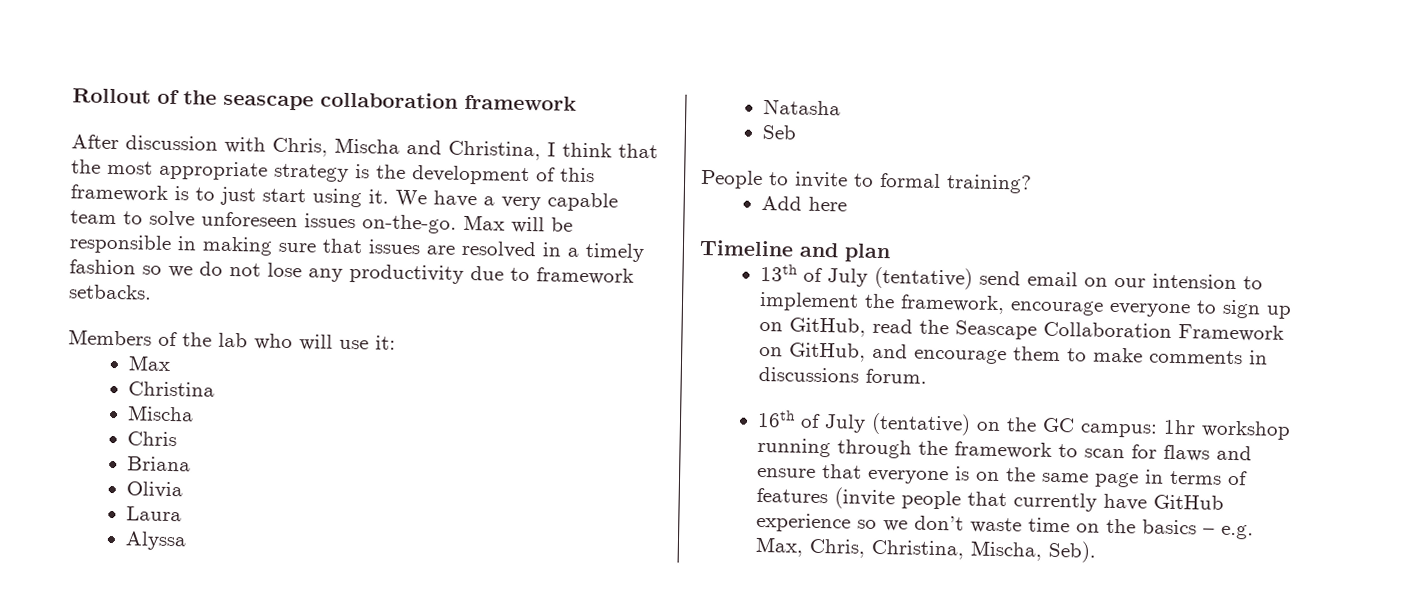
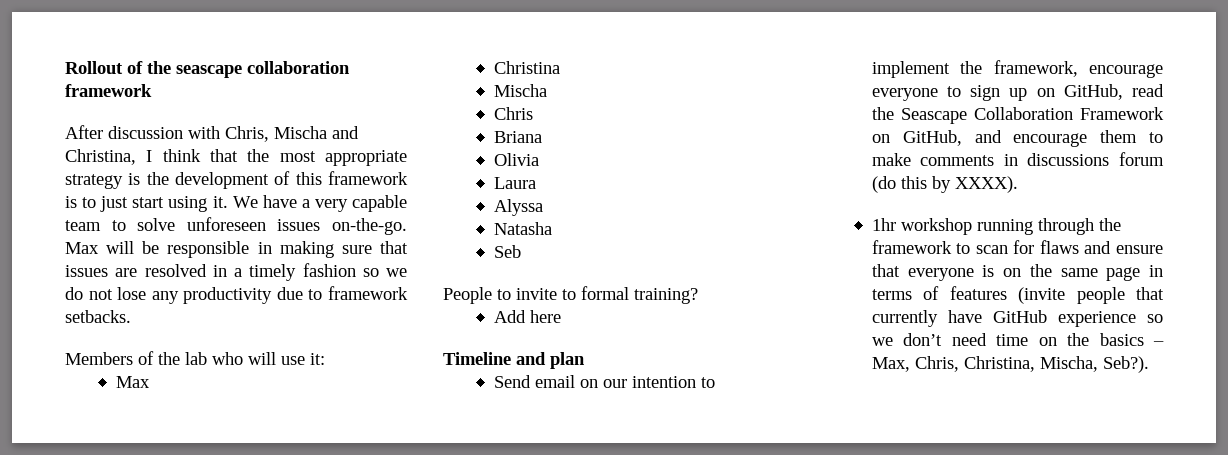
- 13th of July (tentative) send email on our intension to implement the framework, encourage everyone to sign up on GitHub, read the Seascape Collaboration Framework on GitHub, and encourage them to make comments in discussions forum.
- 16th of July (tentative) on the GC campus: 1hr workshop running through the framework to scan for flaws and ensure that everyone is on the same page in terms of features (invite people that currently have GitHub experience so we don’t waste time on the basics – e.g. Max, Chris, Christina, Mischa, Seb).
+ Send email on our intention to implement the framework, encourage everyone to sign up on GitHub, read the Seascape Collaboration Framework on GitHub, and encourage them to make comments in discussions forum (do this by XXXX).
+ 1hr workshop running through the framework to scan for flaws and ensure that everyone is on the same page in terms of features (invite people that currently have GitHub experience so we don’t need time on the basics – Max, Chris, Christina, Mischa, Seb?).

